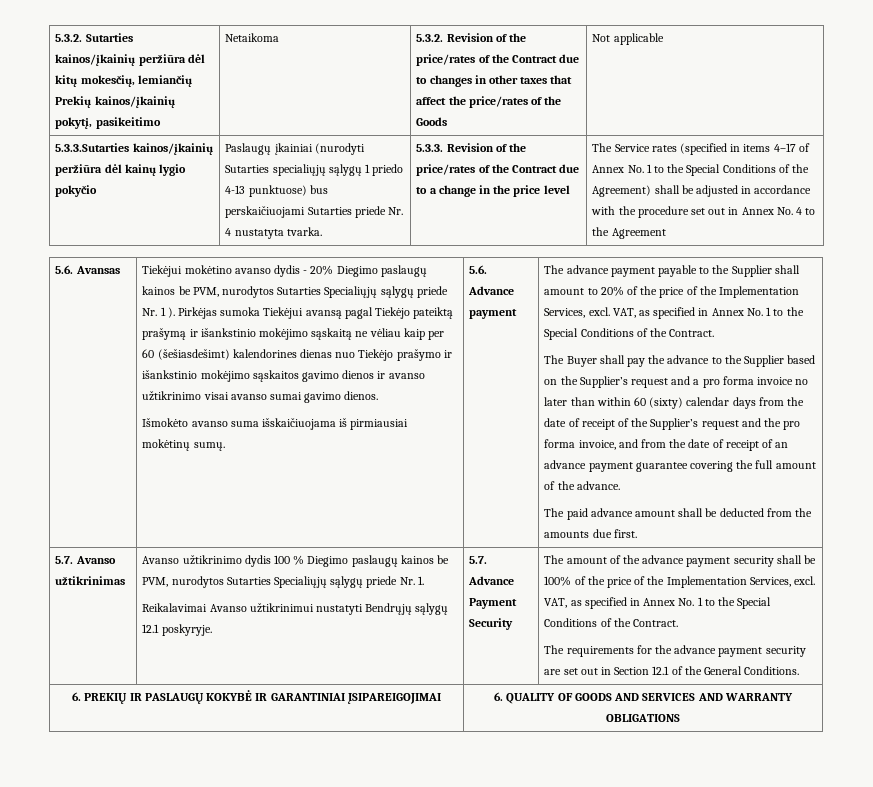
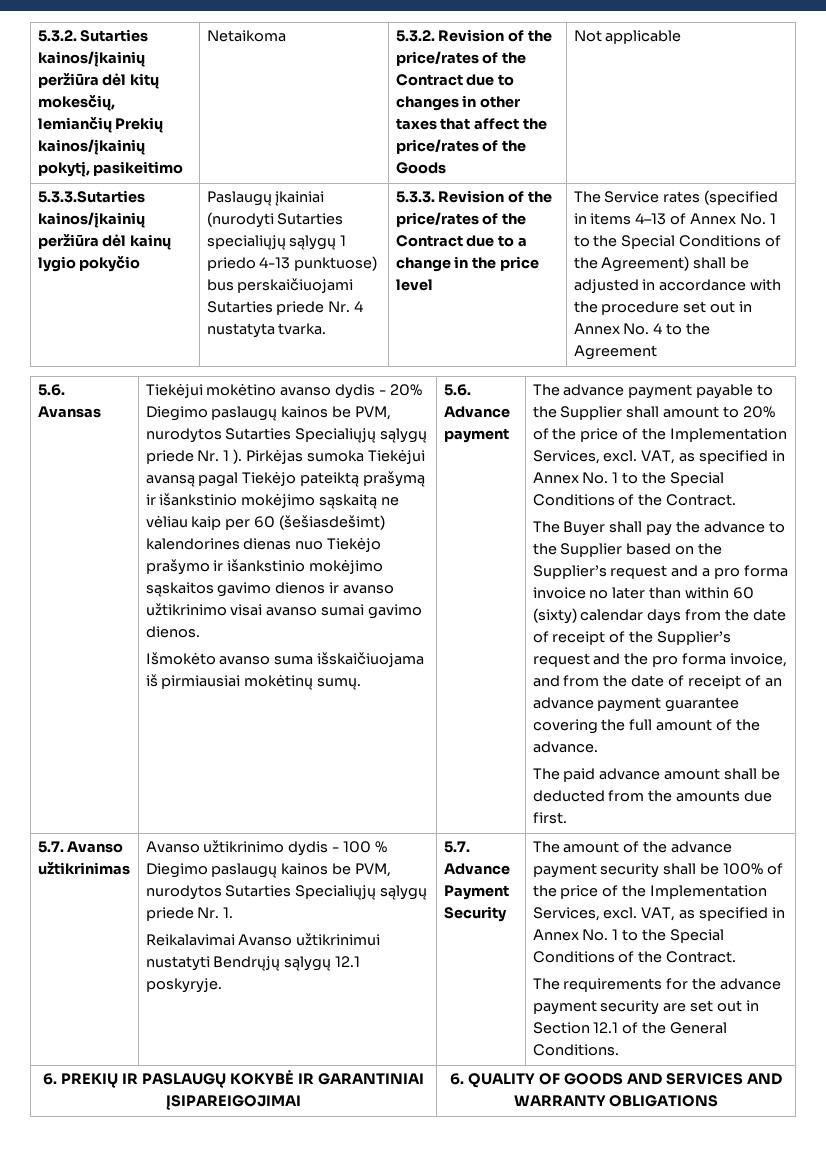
- The Service rates (specified in items 4–17 of Annex No. 1 to the Special Conditions of the Agreement) shall be adjusted in accordance with the procedure set out in Annex No. 4 to the Agreement
+ The Service rates (specified in items 4–13 of Annex No. 1 to the Special Conditions of the Agreement) shall be adjusted in accordance with the procedure set out in Annex No. 4 to the Agreement
- Avanso užtikrinimo dydis 100 % Diegimo paslaugų kainos be PVM, nurodytos Sutarties Specialiųjų sąlygų priede Nr. 1.
+ Avanso užtikrinimo dydis - 100 % Diegimo paslaugų kainos be PVM, nurodytos Sutarties Specialiųjų sąlygų priede Nr. 1.

